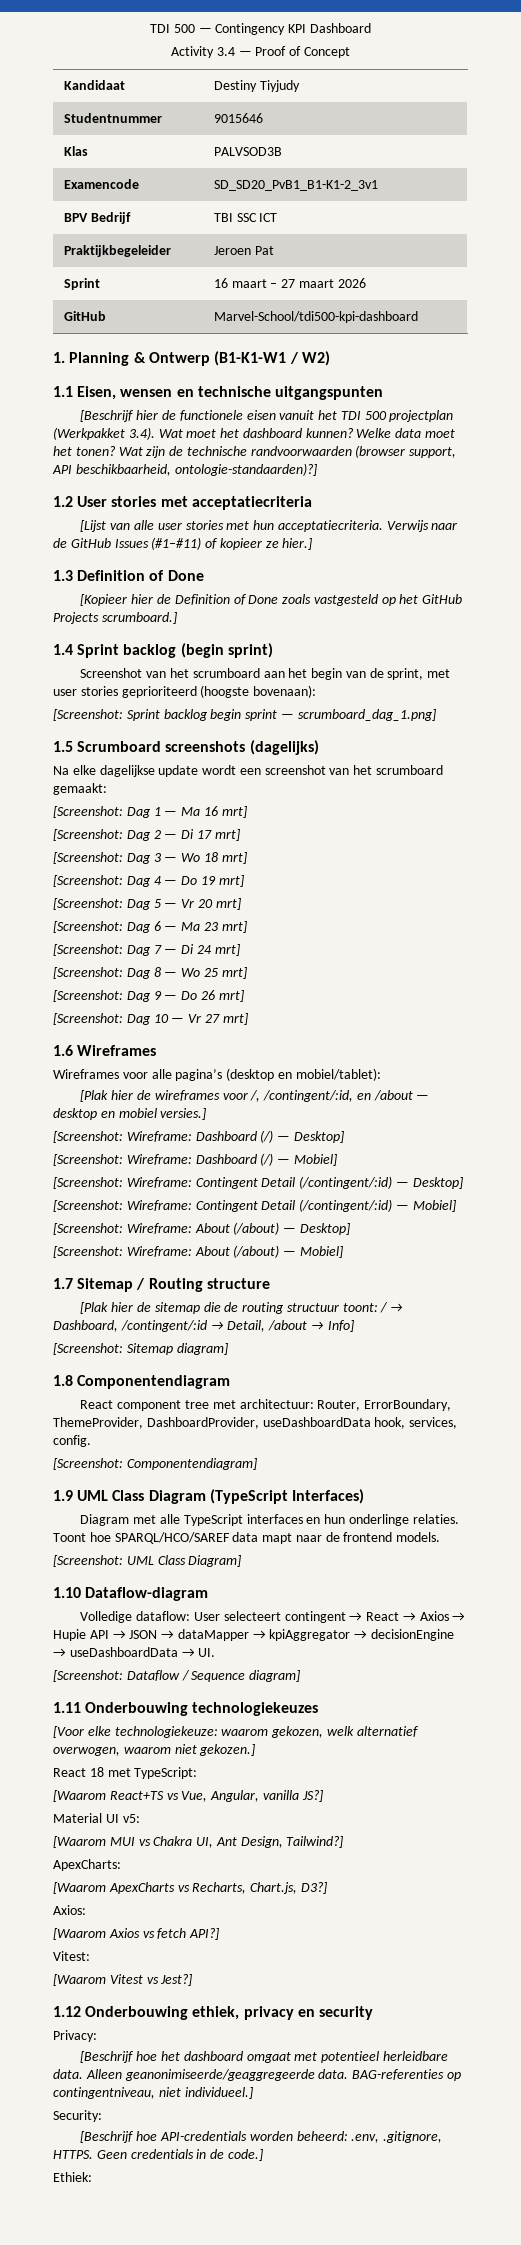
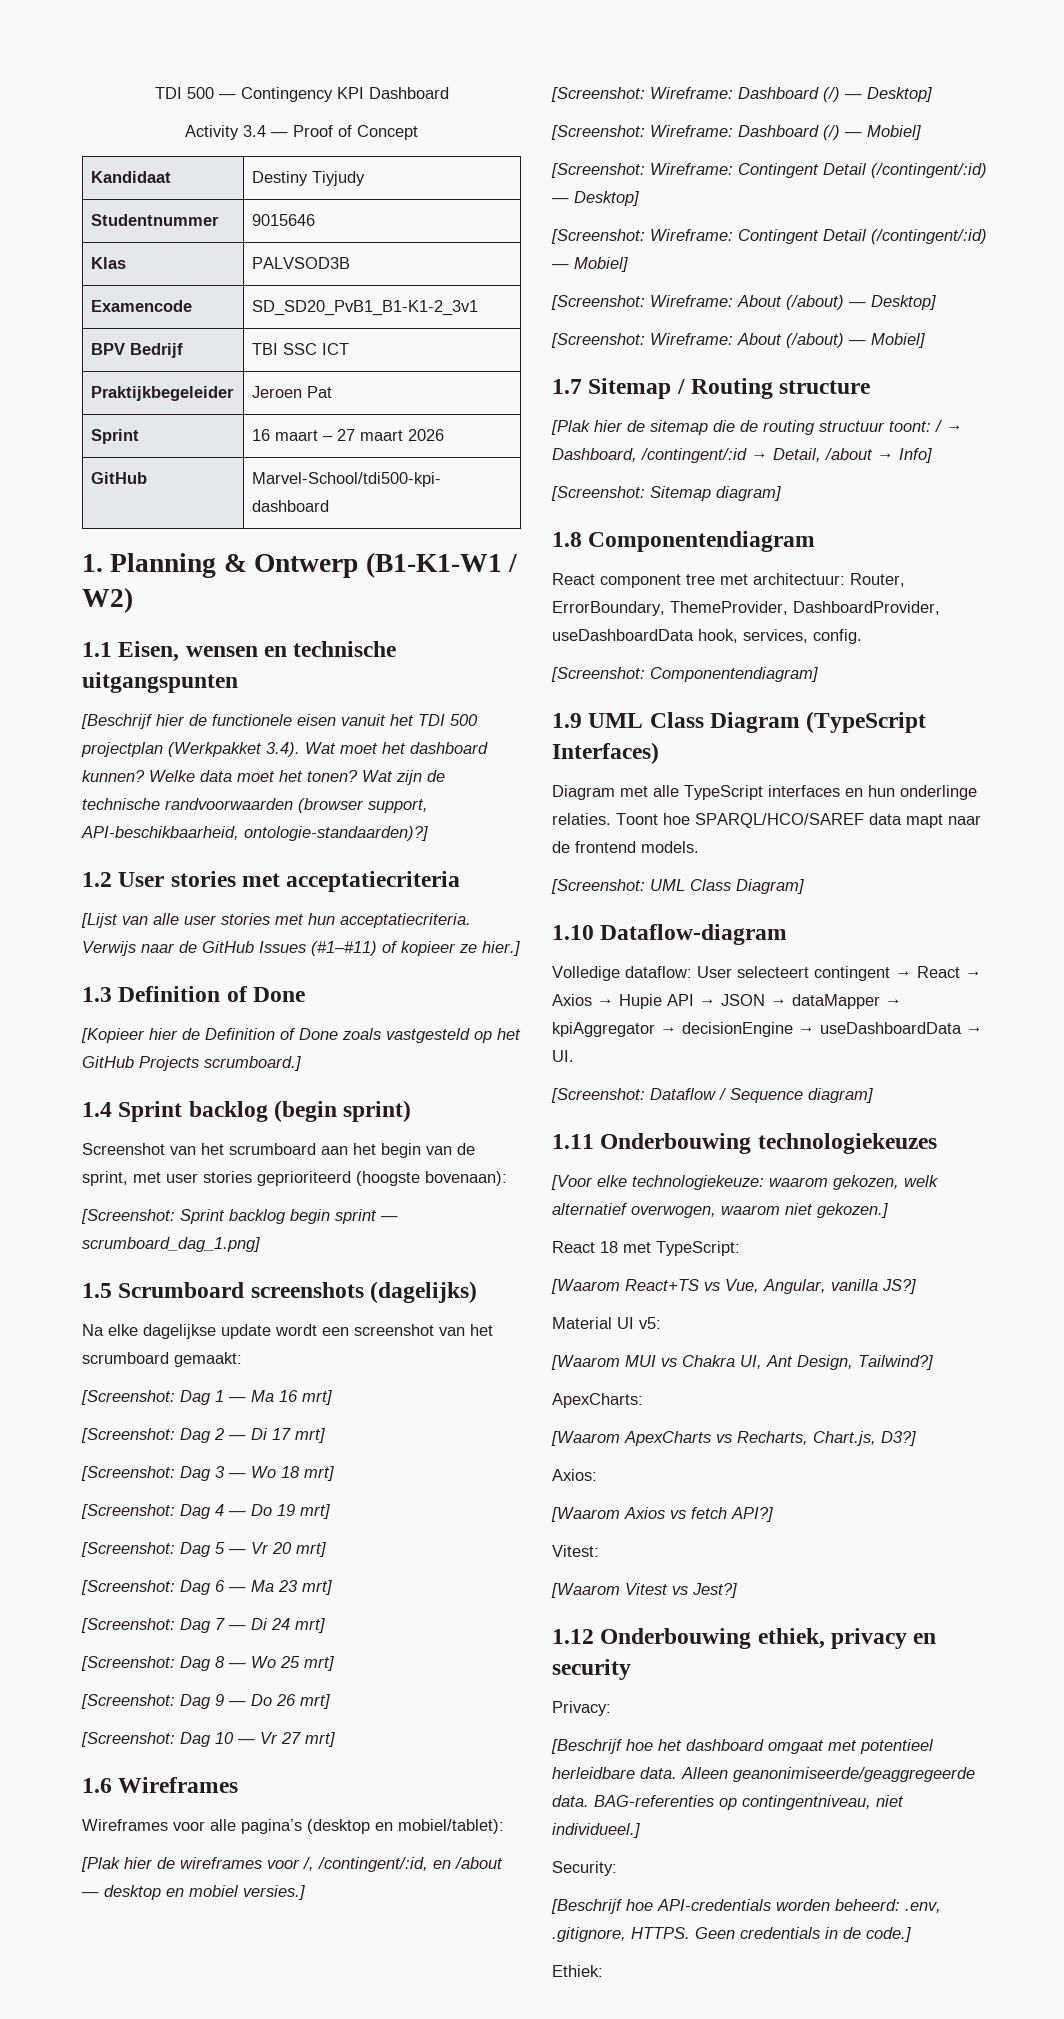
- Wat zijn de technische randvoorwaarden (browser support, API beschikbaarheid, ontologie-standaarden)?]
+ Wat zijn de technische randvoorwaarden (browser support, API-beschikbaarheid, ontologie-standaarden)?]

